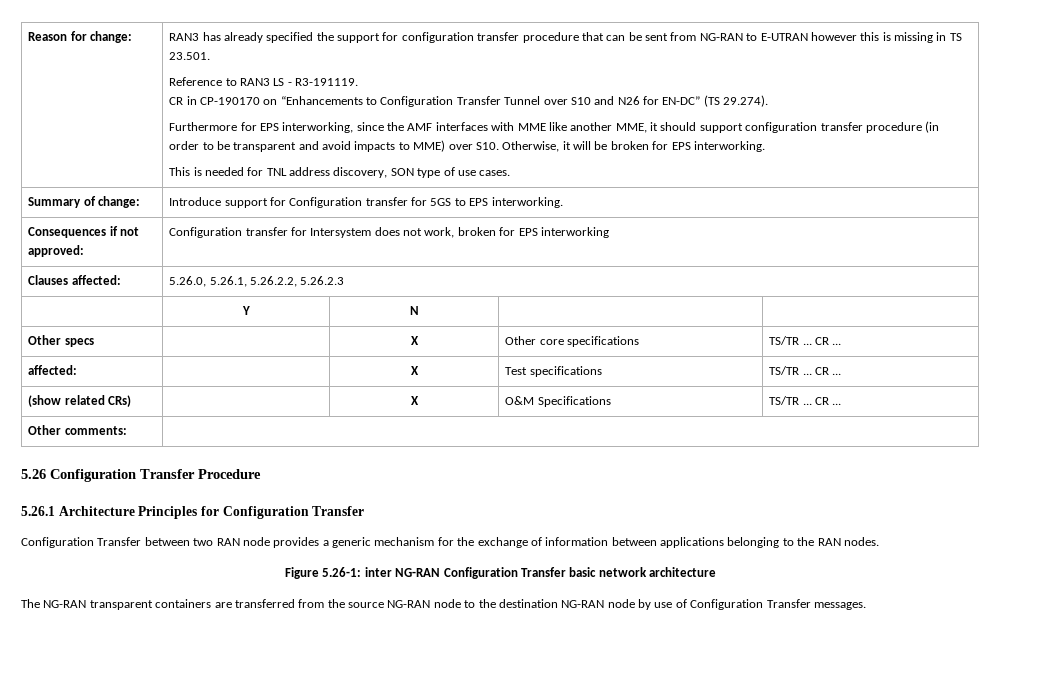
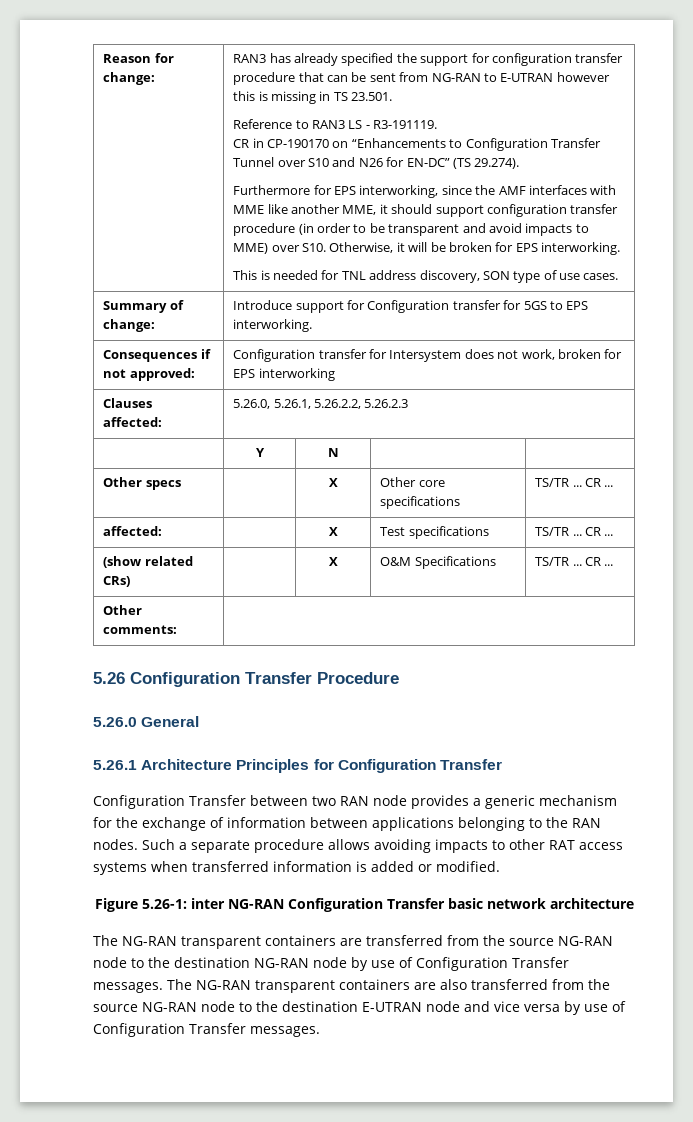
+ 5.26.0 General
+ Such a separate procedure allows avoiding impacts to other RAT access systems when transferred information is added or modified.
+ The NG-RAN transparent containers are also transferred from the source NG-RAN node to the destination E-UTRAN node and vice versa by use of Configuration Transfer messages.

